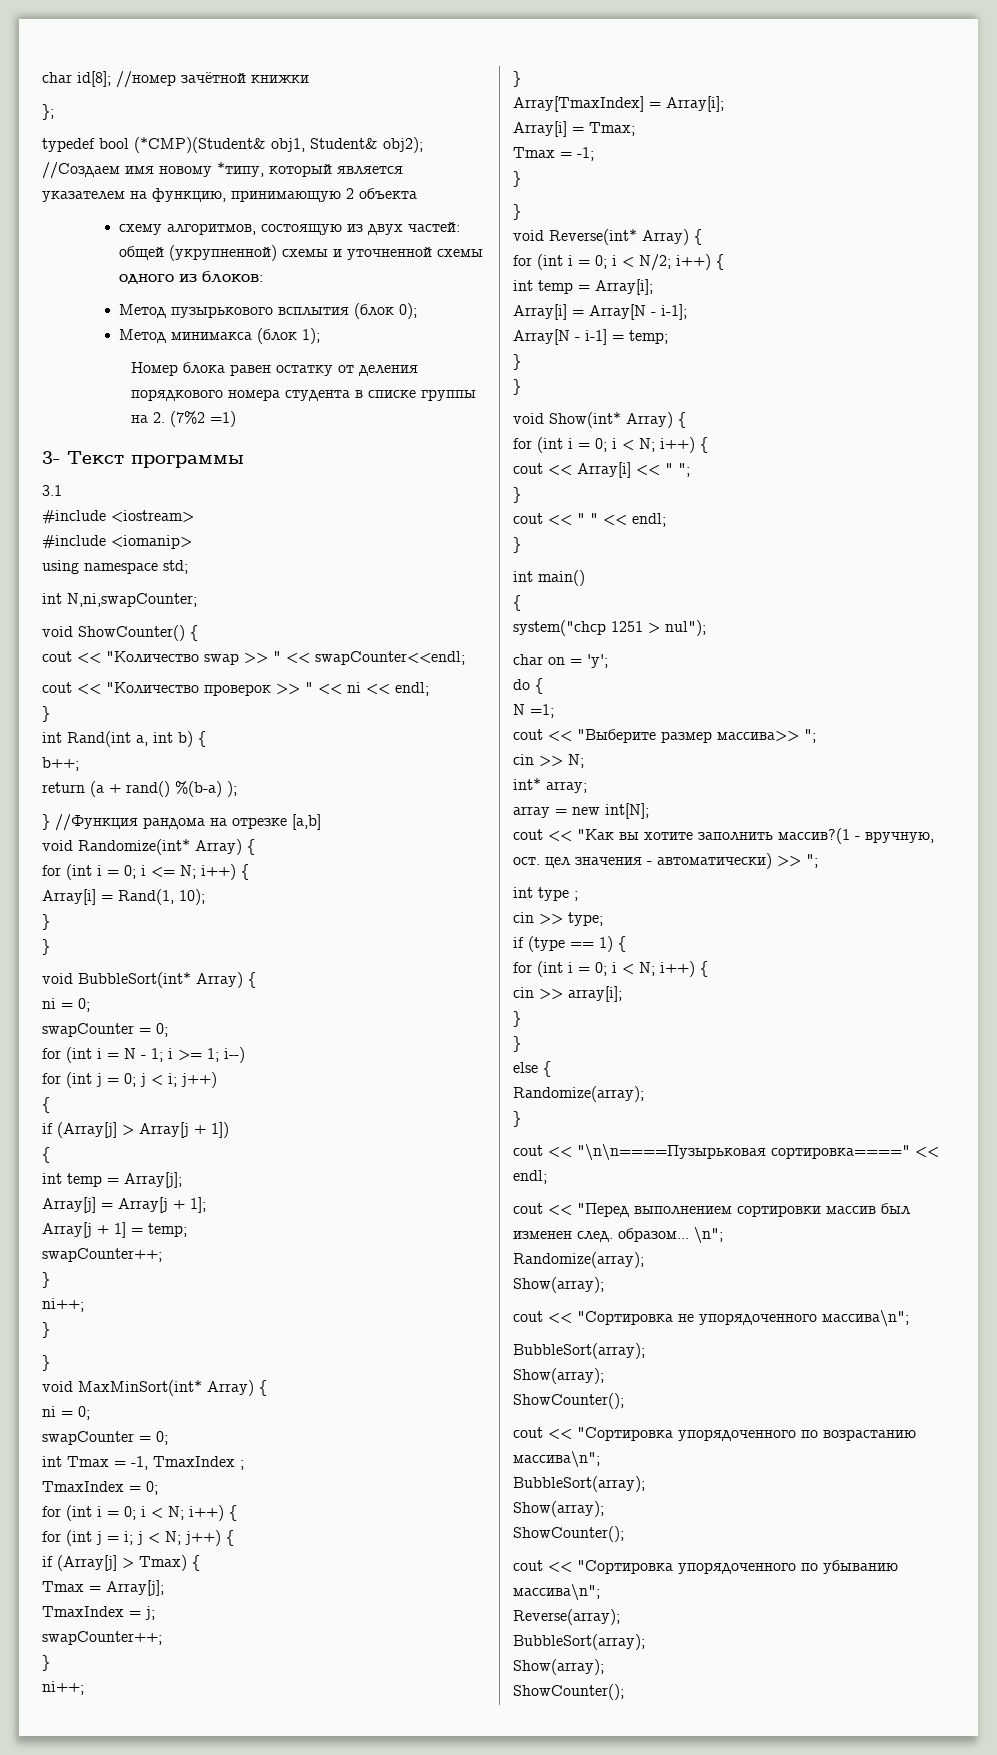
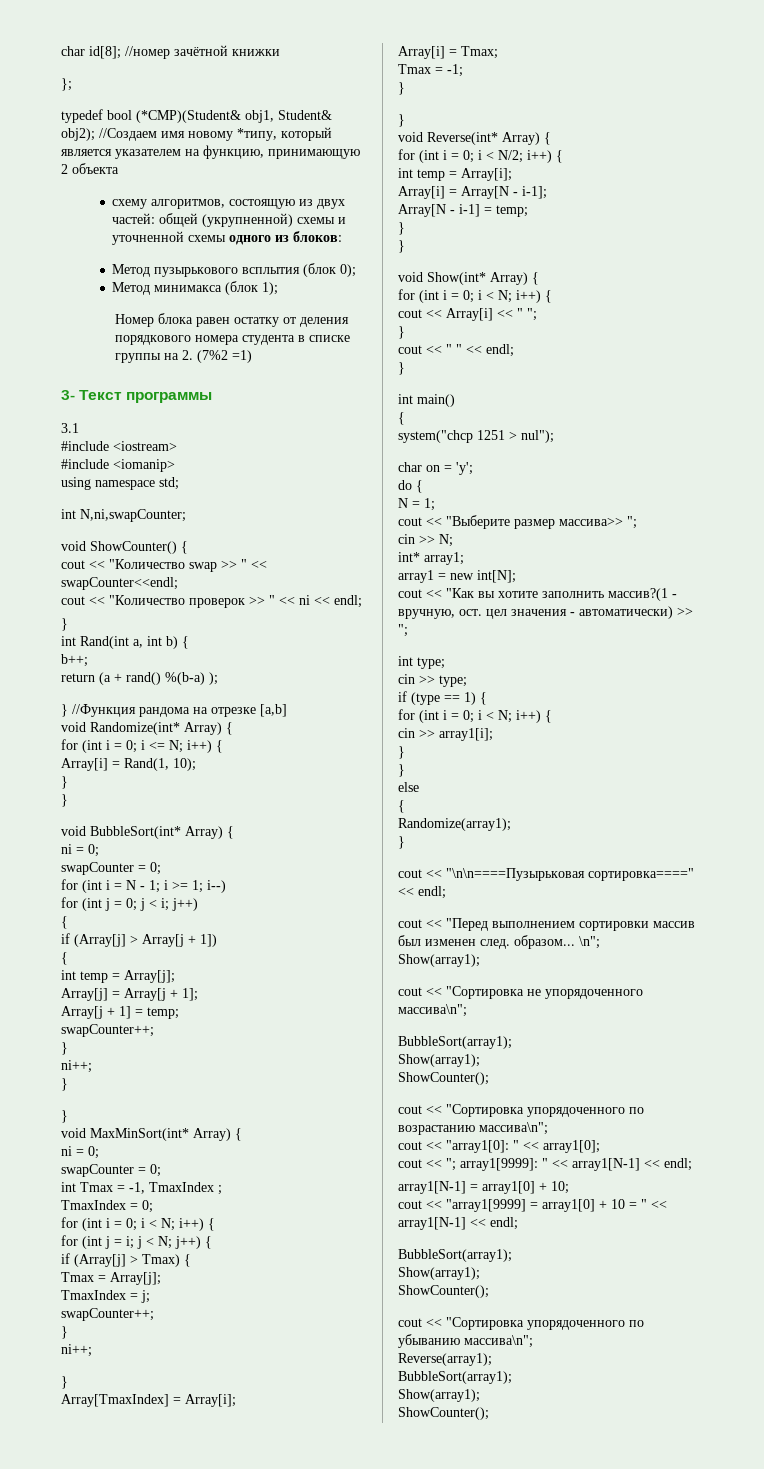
- N =1;
+ N = 1;
- int* array;
- array = new int[N];
+ int* array1;
+ array1 = new int[N];
- int type ;
+ int type;
- cin >> array[i];
+ cin >> array1[i];
- else {
- Randomize(array);
+ else
+ {
+ Randomize(array1);
  \n";
- Randomize(array);
- Show(array);
+ Show(array1);
  cout << "Сортировка не упорядоченного массива\n";
- BubbleSort(array);
- Show(array);
+ BubbleSort(array1);
+ Show(array1);
  cout << "Сортировка упорядоченного по возрастанию массива\n";
- BubbleSort(array);
- Show(array);
+ cout << "array1[0]: " << array1[0];
+ cout << "; array1[9999]: " << array1[N-1] << endl;
+ array1[N-1] = array1[0] + 10;
+ cout << "array1[9999] = array1[0] + 10 = " << array1[N-1] << endl;
+ BubbleSort(array1);
+ Show(array1);
- Reverse(array);
- BubbleSort(array);
- Show(array);
+ Reverse(array1);
+ BubbleSort(array1);
+ Show(array1);

